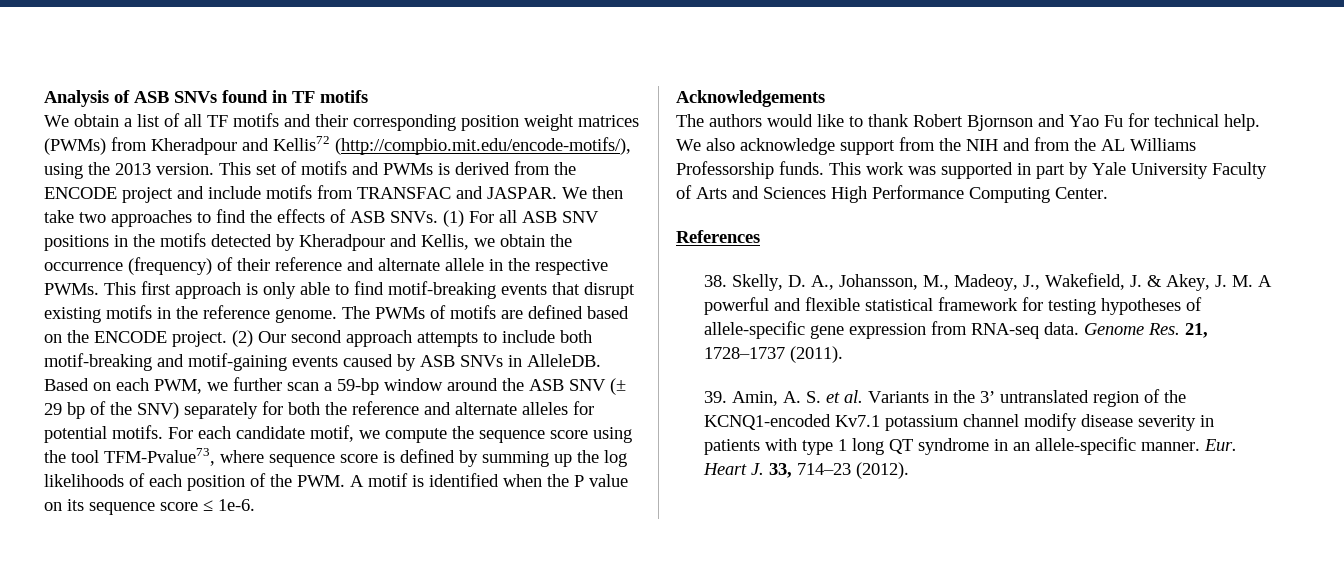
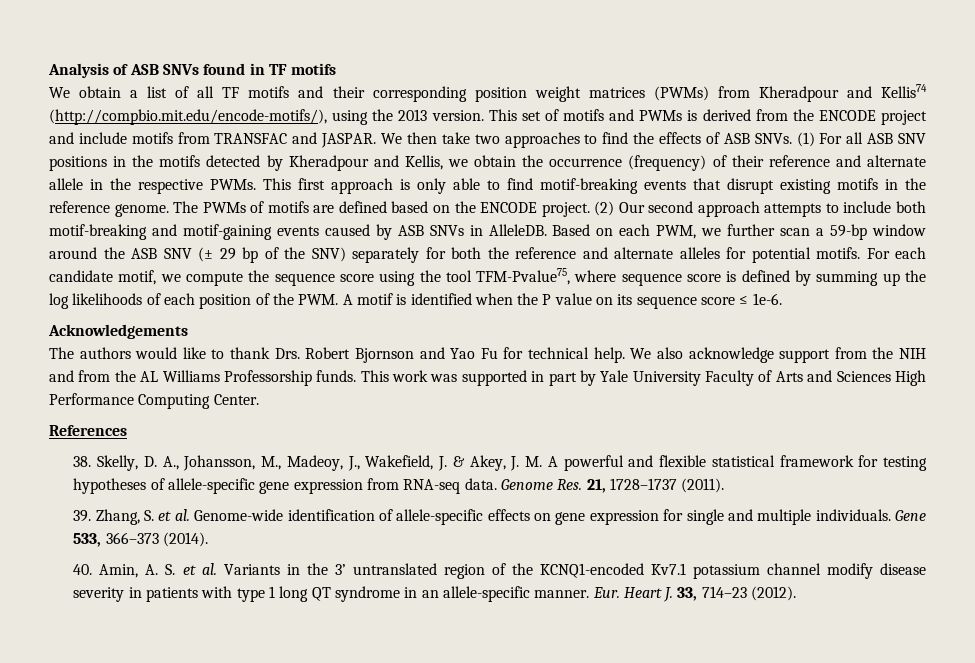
- We obtain a list of all TF motifs and their corresponding position weight matrices (PWMs) from Kheradpour and Kellis72 (http://compbio.mit.edu/encode-motifs/), using the 2013 version.
+ We obtain a list of all TF motifs and their corresponding position weight matrices (PWMs) from Kheradpour and Kellis74 (http://compbio.mit.edu/encode-motifs/), using the 2013 version.
- For each candidate motif, we compute the sequence score using the tool TFM-Pvalue73, where sequence score is defined by summing up the log likelihoods of each position of the PWM. A motif is identified when the P value on its sequence score ≤ 1e-6.
+ For each candidate motif, we compute the sequence score using the tool TFM-Pvalue75, where sequence score is defined by summing up the log likelihoods of each position of the PWM. A motif is identified when the P value on its sequence score ≤ 1e-6.
- The authors would like to thank Robert Bjornson and Yao Fu for technical help.
+ The authors would like to thank Drs. Robert Bjornson and Yao Fu for technical help.
- 39. Amin, A. S. et al. Variants in the 3’ untranslated region of the KCNQ1-encoded Kv7.1 potassium channel modify disease severity in patients with type 1 long QT syndrome in an allele-specific manner.
+ 39. Zhang, S. et al. Genome-wide identification of allele-specific effects on gene expression for single and multiple individuals. Gene 533, 366–373 (2014).
+ 40. Amin, A. S. et al. Variants in the 3’ untranslated region of the KCNQ1-encoded Kv7.1 potassium channel modify disease severity in patients with type 1 long QT syndrome in an allele-specific manner.

